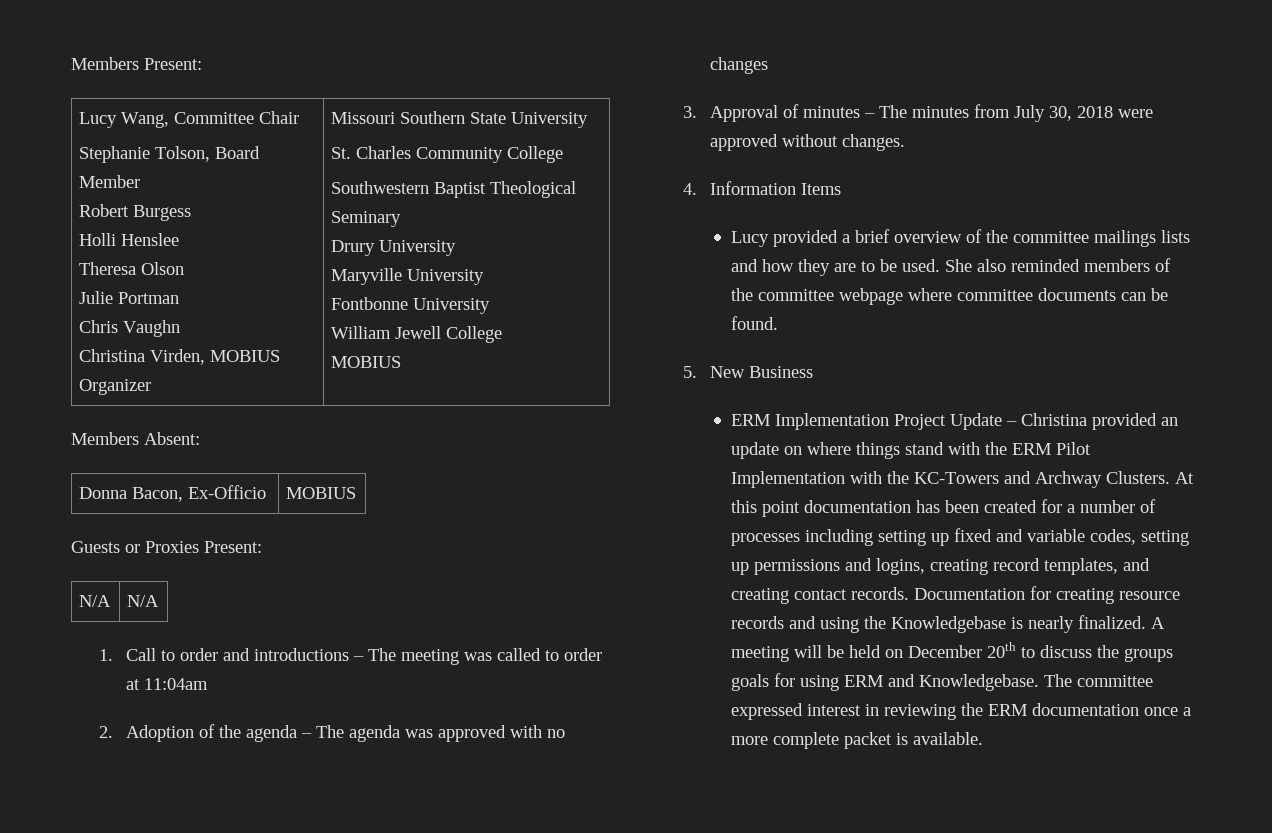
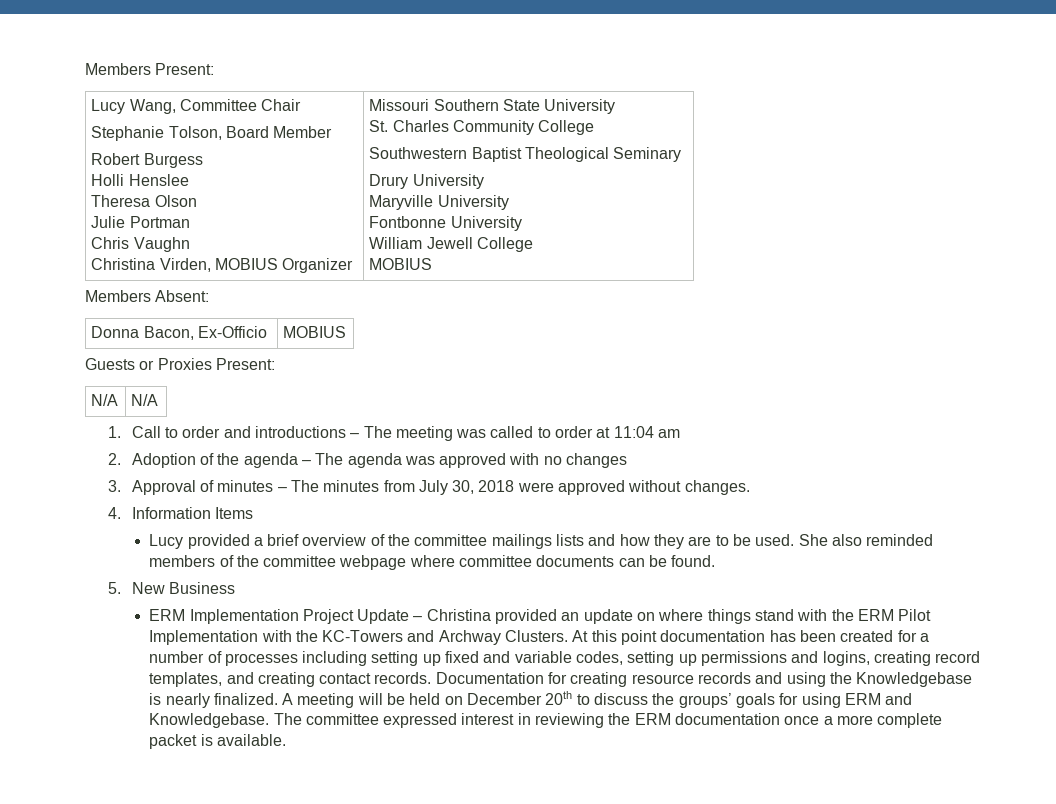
- 1. Call to order and introductions – The meeting was called to order at 11:04am
+ 1. Call to order and introductions – The meeting was called to order at 11:04 am
- A meeting will be held on December 20th to discuss the groups goals for using ERM and Knowledgebase.
+ A meeting will be held on December 20th to discuss the groups’ goals for using ERM and Knowledgebase.

